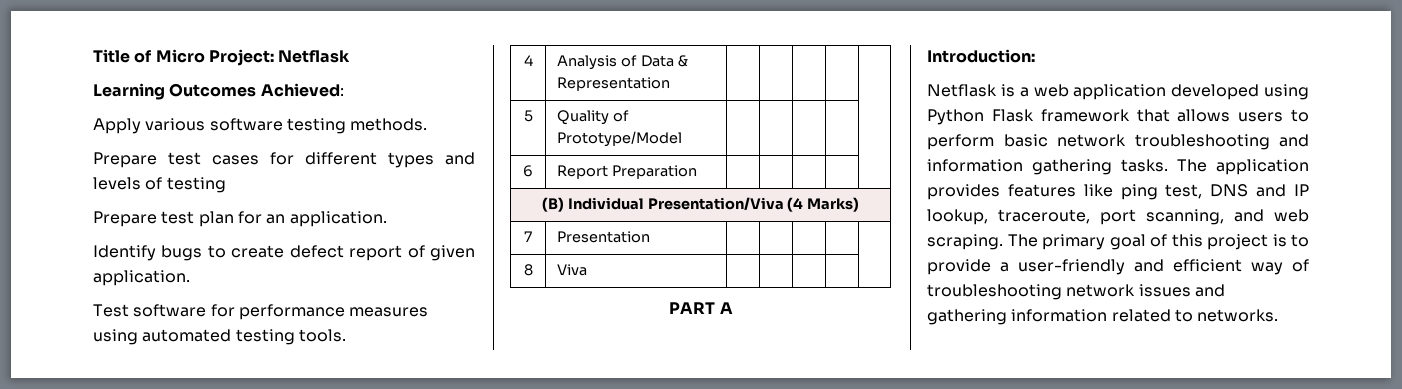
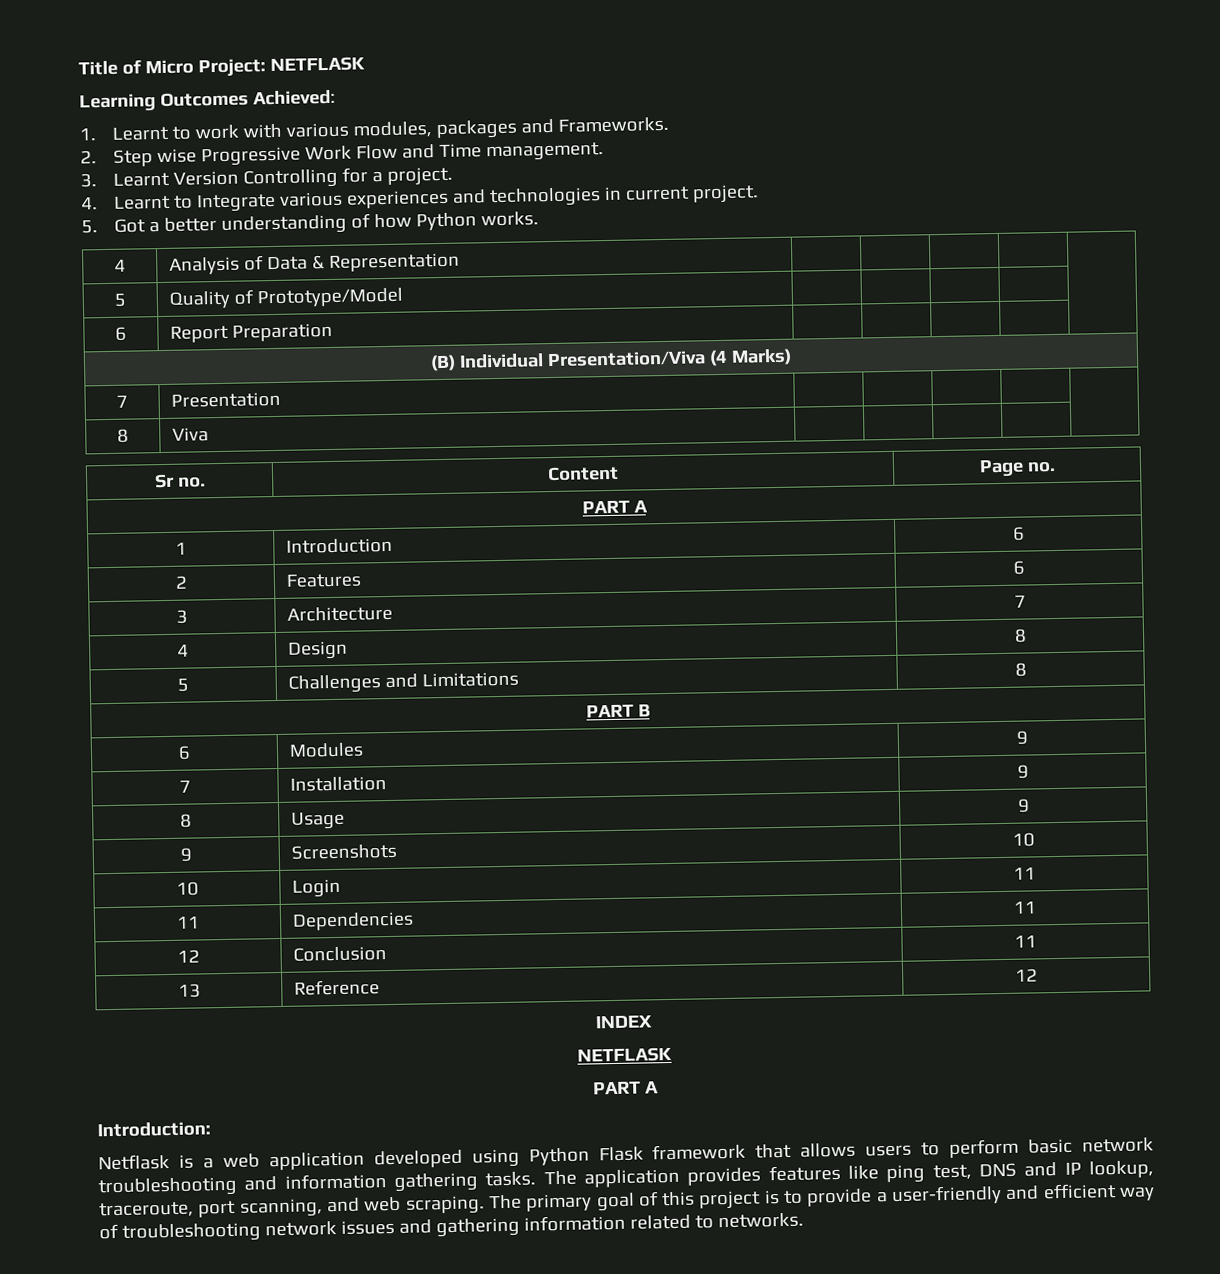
- Title of Micro Project: Netflask
+ Title of Micro Project: NETFLASK
- Apply various software testing methods.
- Prepare test cases for different types and levels of testing
- Prepare test plan for an application.
- Identify bugs to create defect report of given application.
- Test software for performance measures using automated testing tools.
+ 1. Learnt to work with various modules, packages and Frameworks.
+ 2. Step wise Progressive Work Flow and Time management.
+ 3. Learnt Version Controlling for a project.
+ 4. Learnt to Integrate various experiences and technologies in current project.
+ 5. Got a better understanding of how Python works.
+ Sr no. | Content | Page no.
+ PART A
+ 1 | Introduction | 6
+ 2 | Features | 6
+ 3 | Architecture | 7
+ 4 | Design | 8
+ 5 | Challenges and Limitations | 8
+ PART B
+ 6 | Modules | 9
+ 7 | Installation | 9
+ 8 | Usage | 9
+ 9 | Screenshots | 10
+ 10 | Login | 11
+ 11 | Dependencies | 11
+ 12 | Conclusion | 11
+ 13 | Reference | 12
+ INDEX
+ NETFLASK

